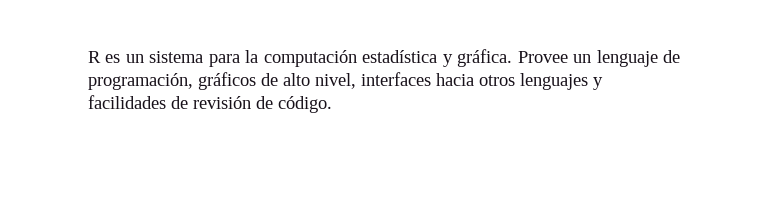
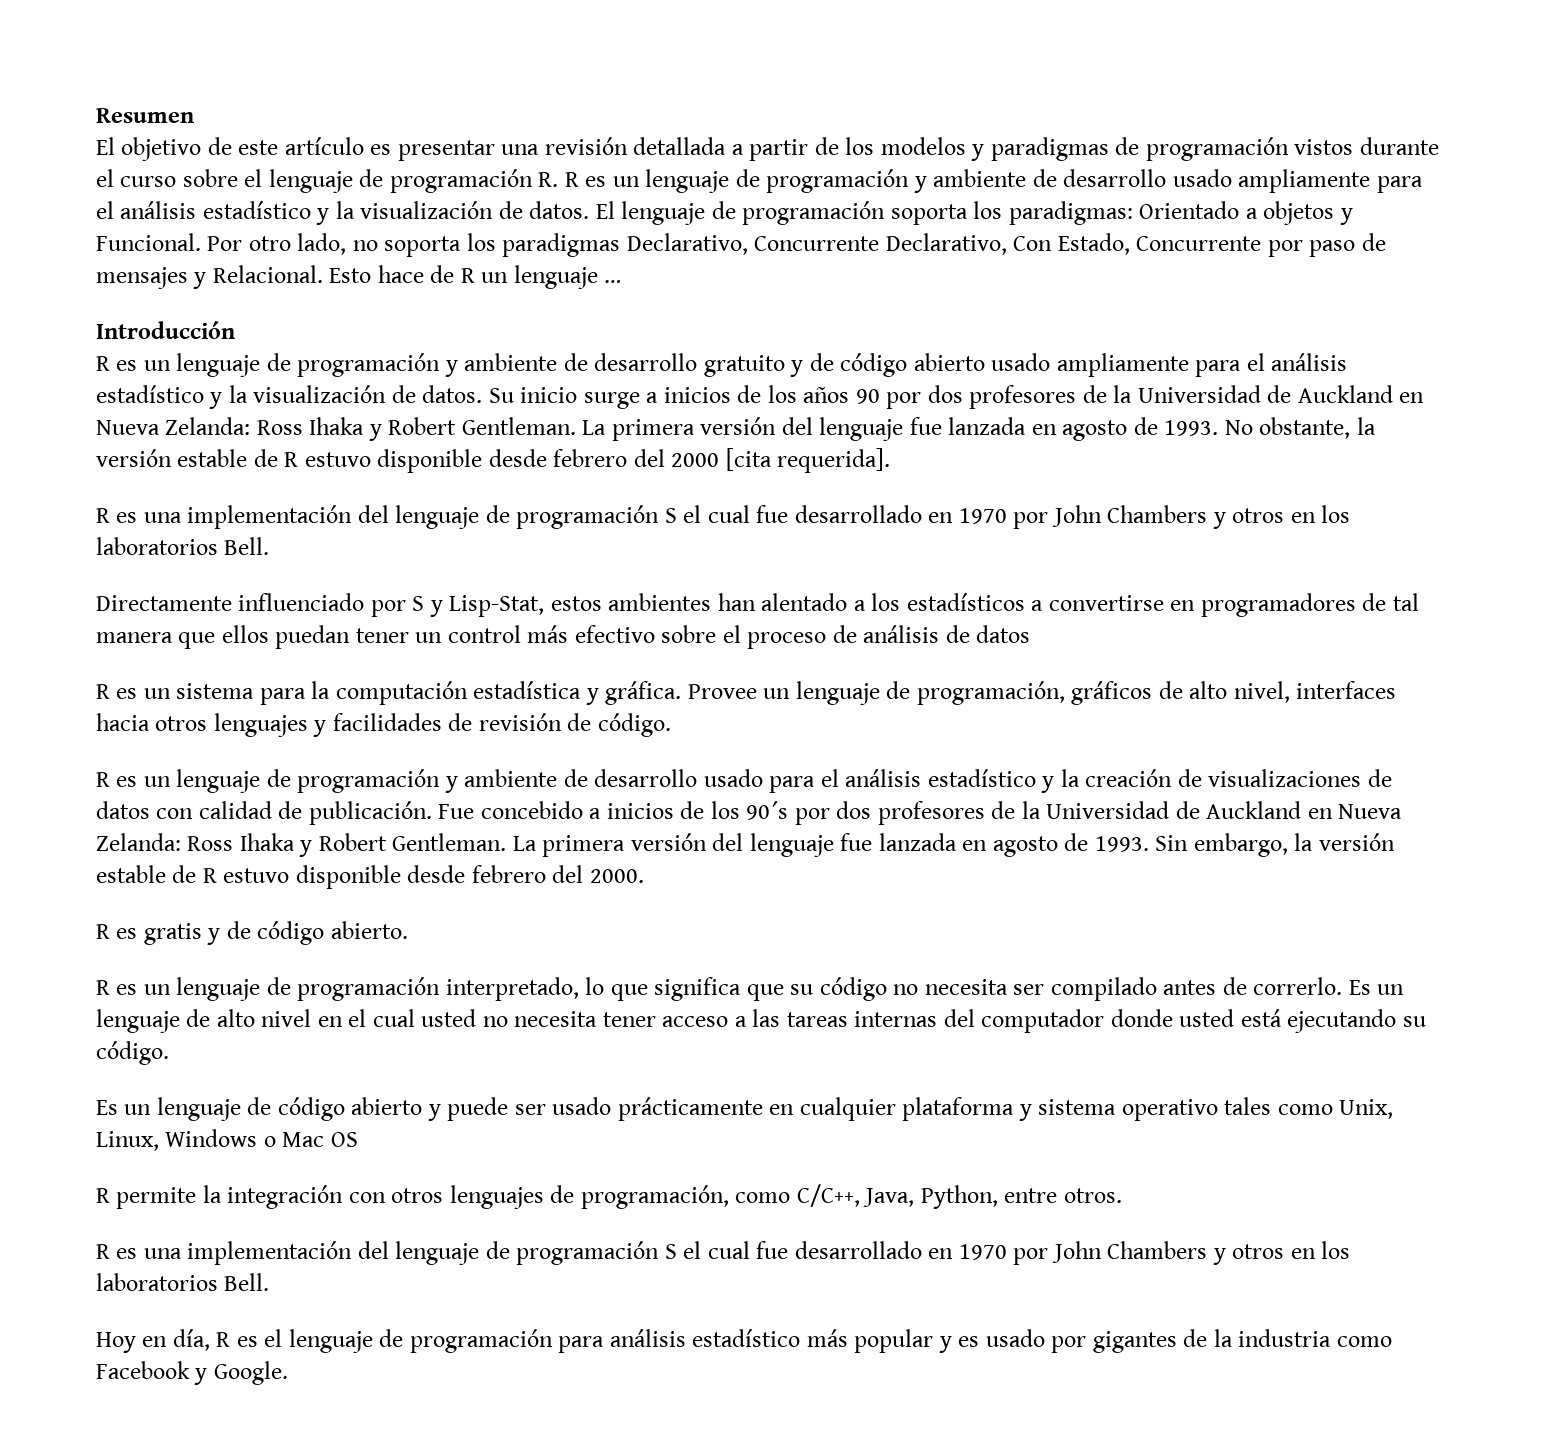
+ Resumen
+ El objetivo de este artículo es presentar una revisión detallada a partir de los modelos y paradigmas de programación vistos durante el curso sobre el lenguaje de programación R. R es un lenguaje de programación y ambiente de desarrollo usado ampliamente para el análisis estadístico y la visualización de datos. El lenguaje de programación soporta los paradigmas: Orientado a objetos y Funcional. Por otro lado, no soporta los paradigmas Declarativo, Concurrente Declarativo, Con Estado, Concurrente por paso de mensajes y Relacional. Esto hace de R un lenguaje …
+ Introducción
+ R es un lenguaje de programación y ambiente de desarrollo gratuito y de código abierto usado ampliamente para el análisis estadístico y la visualización de datos. Su inicio surge a inicios de los años 90 por dos profesores de la Universidad de Auckland en Nueva Zelanda: Ross Ihaka y Robert Gentleman. La primera versión del lenguaje fue lanzada en agosto de 1993. No obstante, la versión estable de R estuvo disponible desde febrero del 2000 [cita requerida].
+ R es una implementación del lenguaje de programación S el cual fue desarrollado en 1970 por John Chambers y otros en los laboratorios Bell.
+ Directamente influenciado por S y Lisp-Stat, estos ambientes han alentado a los estadísticos a convertirse en programadores de tal manera que ellos puedan tener un control más efectivo sobre el proceso de análisis de datos
+ R es un lenguaje de programación y ambiente de desarrollo usado para el análisis estadístico y la creación de visualizaciones de datos con calidad de publicación. Fue concebido a inicios de los 90´s por dos profesores de la Universidad de Auckland en Nueva Zelanda: Ross Ihaka y Robert Gentleman. La primera versión del lenguaje fue lanzada en agosto de 1993. Sin embargo, la versión estable de R estuvo disponible desde febrero del 2000.
+ R es gratis y de código abierto.
+ R es un lenguaje de programación interpretado, lo que significa que su código no necesita ser compilado antes de correrlo. Es un lenguaje de alto nivel en el cual usted no necesita tener acceso a las tareas internas del computador donde usted está ejecutando su código.
+ Es un lenguaje de código abierto y puede ser usado prácticamente en cualquier plataforma y sistema operativo tales como Unix, Linux, Windows o Mac OS
+ R permite la integración con otros lenguajes de programación, como C/C++, Java, Python, entre otros.
+ R es una implementación del lenguaje de programación S el cual fue desarrollado en 1970 por John Chambers y otros en los laboratorios Bell.
+ Hoy en día, R es el lenguaje de programación para análisis estadístico más popular y es usado por gigantes de la industria como Facebook y Google.

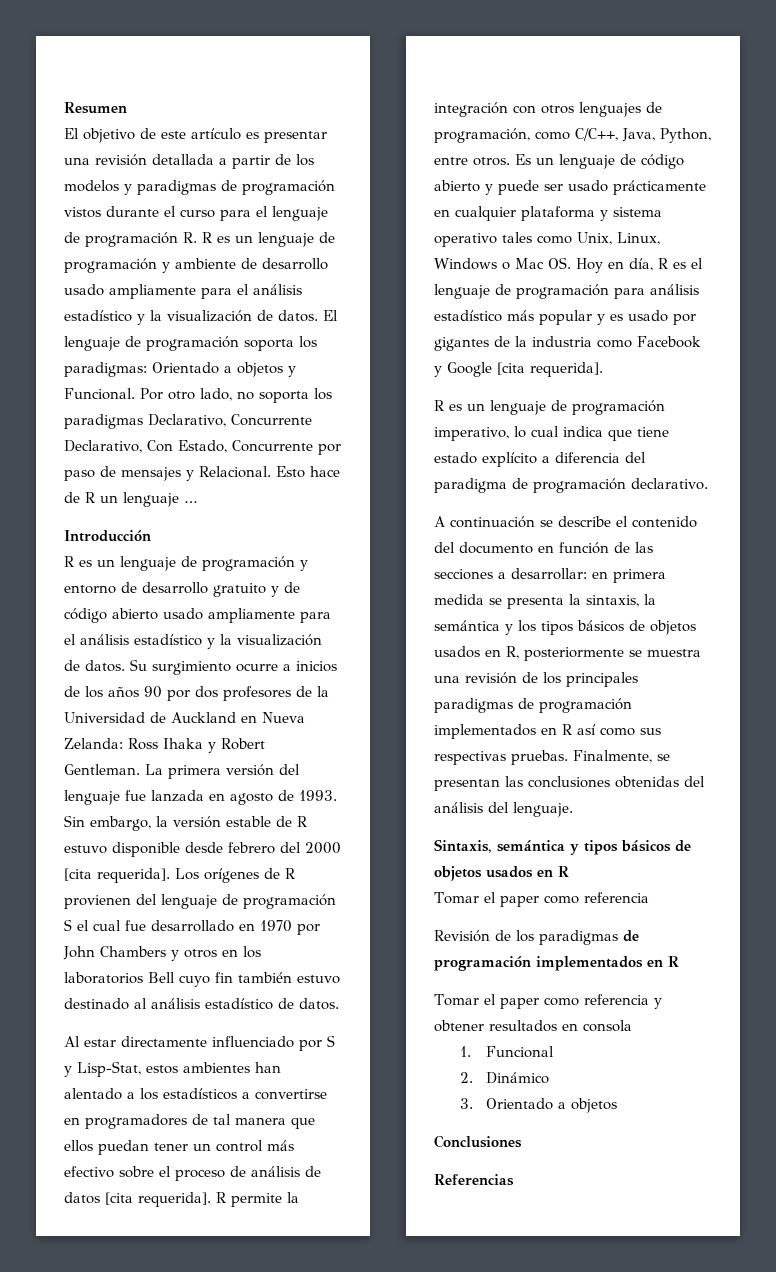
- El objetivo de este artículo es presentar una revisión detallada a partir de los modelos y paradigmas de programación vistos durante el curso sobre el lenguaje de programación R. R es un lenguaje de programación y ambiente de desarrollo usado ampliamente para el análisis estadístico y la visualización de datos.
+ El objetivo de este artículo es presentar una revisión detallada a partir de los modelos y paradigmas de programación vistos durante el curso para el lenguaje de programación R. R es un lenguaje de programación y ambiente de desarrollo usado ampliamente para el análisis estadístico y la visualización de datos.
- R es un lenguaje de programación y ambiente de desarrollo gratuito y de código abierto usado ampliamente para el análisis estadístico y la visualización de datos.
+ R es un lenguaje de programación y entorno de desarrollo gratuito y de código abierto usado ampliamente para el análisis estadístico y la visualización de datos.
- Su inicio surge a inicios de los años 90 por dos profesores de la Universidad de Auckland en Nueva Zelanda: Ross Ihaka y Robert Gentleman.
+ Su surgimiento ocurre a inicios de los años 90 por dos profesores de la Universidad de Auckland en Nueva Zelanda: Ross Ihaka y Robert Gentleman.
- No obstante, la versión estable de R estuvo disponible desde febrero del 2000 [cita requerida].
- R es una implementación del lenguaje de programación S el cual fue desarrollado en 1970 por John Chambers y otros en los laboratorios Bell.
- Directamente influenciado por S y Lisp-Stat, estos ambientes han alentado a los estadísticos a convertirse en programadores de tal manera que ellos puedan tener un control más efectivo sobre el proceso de análisis de datos
- R es un sistema para la computación estadística y gráfica. Provee un lenguaje de programación, gráficos de alto nivel, interfaces hacia otros lenguajes y facilidades de revisión de código.
- R es un lenguaje de programación y ambiente de desarrollo usado para el análisis estadístico y la creación de visualizaciones de datos con calidad de publicación. Fue concebido a inicios de los 90´s por dos profesores de la Universidad de Auckland en Nueva Zelanda: Ross Ihaka y Robert Gentleman. La primera versión del lenguaje fue lanzada en agosto de 1993.
- Sin embargo, la versión estable de R estuvo disponible desde febrero del 2000.
- R es gratis y de código abierto.
- R es un lenguaje de programación interpretado, lo que significa que su código no necesita ser compilado antes de correrlo. Es un lenguaje de alto nivel en el cual usted no necesita tener acceso a las tareas internas del computador donde usted está ejecutando su código.
- Es un lenguaje de código abierto y puede ser usado prácticamente en cualquier plataforma y sistema operativo tales como Unix, Linux, Windows o Mac OS
- R permite la integración con otros lenguajes de programación, como C/C++, Java, Python, entre otros.
- R es una implementación del lenguaje de programación S el cual fue desarrollado en 1970 por John Chambers y otros en los laboratorios Bell.
- Hoy en día, R es el lenguaje de programación para análisis estadístico más popular y es usado por gigantes de la industria como Facebook y Google.
+ Sin embargo, la versión estable de R estuvo disponible desde febrero del 2000 [cita requerida]. Los orígenes de R provienen del lenguaje de programación S el cual fue desarrollado en 1970 por John Chambers y otros en los laboratorios Bell cuyo fin también estuvo destinado al análisis estadístico de datos.
+ Al estar directamente influenciado por S y Lisp-Stat, estos ambientes han alentado a los estadísticos a convertirse en programadores de tal manera que ellos puedan tener un control más efectivo sobre el proceso de análisis de datos [cita requerida]. R permite la integración con otros lenguajes de programación, como C/C++, Java, Python, entre otros. Es un lenguaje de código abierto y puede ser usado prácticamente en cualquier plataforma y sistema operativo tales como Unix, Linux, Windows o Mac OS. Hoy en día, R es el lenguaje de programación para análisis estadístico más popular y es usado por gigantes de la industria como Facebook y Google [cita requerida].
+ R es un lenguaje de programación imperativo, lo cual indica que tiene estado explícito a diferencia del paradigma de programación declarativo.
+ A continuación se describe el contenido del documento en función de las secciones a desarrollar: en primera medida se presenta la sintaxis, la semántica y los tipos básicos de objetos usados en R, posteriormente se muestra una revisión de los principales paradigmas de programación implementados en R así como sus respectivas pruebas. Finalmente, se presentan las conclusiones obtenidas del análisis del lenguaje.
+ Sintaxis, semántica y tipos básicos de objetos usados en R
+ Tomar el paper como referencia
+ Revisión de los paradigmas de programación implementados en R
+ Tomar el paper como referencia y obtener resultados en consola
+ 1. Funcional
+ 2. Dinámico
+ 3. Orientado a objetos
+ Conclusiones
+ Referencias

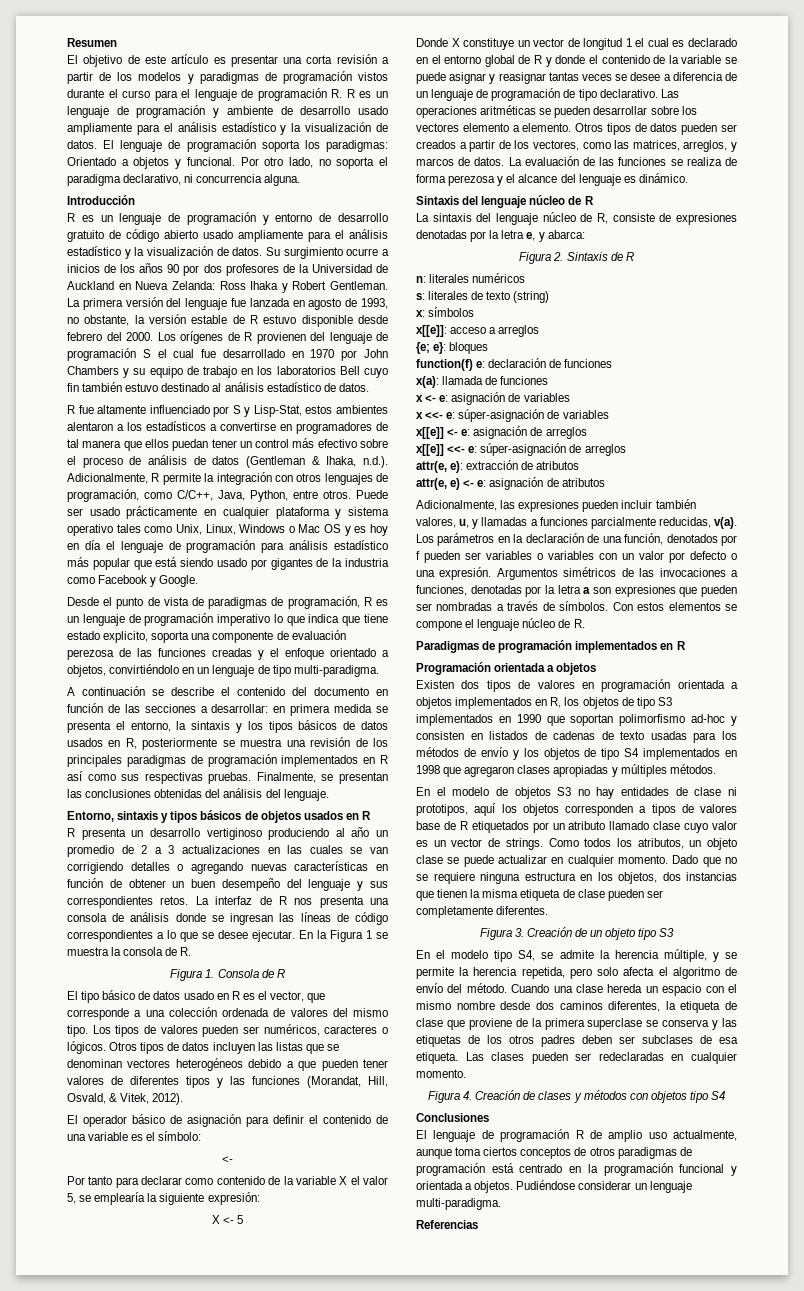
- El objetivo de este artículo es presentar una revisión detallada a partir de los modelos y paradigmas de programación vistos durante el curso para el lenguaje de programación R. R es un lenguaje de programación y ambiente de desarrollo usado ampliamente para el análisis estadístico y la visualización de datos.
+ El objetivo de este artículo es presentar una corta revisión a partir de los modelos y paradigmas de programación vistos durante el curso para el lenguaje de programación R. R es un lenguaje de programación y ambiente de desarrollo usado ampliamente para el análisis estadístico y la visualización de datos.
- El lenguaje de programación soporta los paradigmas: Orientado a objetos y Funcional.
+ El lenguaje de programación soporta los paradigmas: Orientado a objetos y funcional.
- Por otro lado, no soporta los paradigmas Declarativo, Concurrente Declarativo, Con Estado, Concurrente por paso de mensajes y Relacional. Esto hace de R un lenguaje …
+ Por otro lado, no soporta el paradigma declarativo, ni concurrencia alguna.
- R es un lenguaje de programación y entorno de desarrollo gratuito y de código abierto usado ampliamente para el análisis estadístico y la visualización de datos.
+ R es un lenguaje de programación y entorno de desarrollo gratuito de código abierto usado ampliamente para el análisis estadístico y la visualización de datos.
- La primera versión del lenguaje fue lanzada en agosto de 1993. Sin embargo, la versión estable de R estuvo disponible desde febrero del 2000 [cita requerida].
+ La primera versión del lenguaje fue lanzada en agosto de 1993, no obstante, la versión estable de R estuvo disponible desde febrero del 2000.
- Los orígenes de R provienen del lenguaje de programación S el cual fue desarrollado en 1970 por John Chambers y otros en los laboratorios Bell cuyo fin también estuvo destinado al análisis estadístico de datos.
+ Los orígenes de R provienen del lenguaje de programación S el cual fue desarrollado en 1970 por John Chambers y su equipo de trabajo en los laboratorios Bell cuyo fin también estuvo destinado al análisis estadístico de datos.
- Al estar directamente influenciado por S y Lisp-Stat, estos ambientes han alentado a los estadísticos a convertirse en programadores de tal manera que ellos puedan tener un control más efectivo sobre el proceso de análisis de datos [cita requerida]. R permite la integración con otros lenguajes de programación, como C/C++, Java, Python, entre otros.
+ R fue altamente influenciado por S y Lisp-Stat, estos ambientes alentaron a los estadísticos a convertirse en programadores de tal manera que ellos puedan tener un control más efectivo sobre el proceso de análisis de datos (Gentleman & Ihaka, n.d.). Adicionalmente, R permite la integración con otros lenguajes de programación, como C/C++, Java, Python, entre otros.
- Es un lenguaje de código abierto y puede ser usado prácticamente en cualquier plataforma y sistema operativo tales como Unix, Linux, Windows o Mac OS. Hoy en día, R es el lenguaje de programación para análisis estadístico más popular y es usado por gigantes de la industria como Facebook y Google [cita requerida].
- R es un lenguaje de programación imperativo, lo cual indica que tiene estado explícito a diferencia del paradigma de programación declarativo.
+ Puede ser usado prácticamente en cualquier plataforma y sistema operativo tales como Unix, Linux, Windows o Mac OS y es hoy en día el lenguaje de programación para análisis estadístico más popular que está siendo usado por gigantes de la industria como Facebook y Google.
+ Desde el punto de vista de paradigmas de programación, R es un lenguaje de programación imperativo lo que indica que tiene estado explicito, soporta una componente de evaluación perezosa de las funciones creadas y el enfoque orientado a objetos, convirtiéndolo en un lenguaje de tipo multi-paradigma.
- A continuación se describe el contenido del documento en función de las secciones a desarrollar: en primera medida se presenta la sintaxis, la semántica y los tipos básicos de objetos usados en R, posteriormente se muestra una revisión de los principales paradigmas de programación implementados en R así como sus respectivas pruebas.
+ A continuación se describe el contenido del documento en función de las secciones a desarrollar: en primera medida se presenta el entorno, la sintaxis y los tipos básicos de datos usados en R, posteriormente se muestra una revisión de los principales paradigmas de programación implementados en R así como sus respectivas pruebas.
- Sintaxis, semántica y tipos básicos de objetos usados en R
- Tomar el paper como referencia
- Revisión de los paradigmas de programación implementados en R
+ Entorno, sintaxis y tipos básicos de objetos usados en R
+ R presenta un desarrollo vertiginoso produciendo al año un promedio de 2 a 3 actualizaciones en las cuales se van corrigiendo detalles o agregando nuevas características en función de obtener un buen desempeño del lenguaje y sus correspondientes retos. La interfaz de R nos presenta una consola de análisis donde se ingresan las líneas de código correspondientes a lo que se desee ejecutar. En la Figura 1 se muestra la consola de R.
+ Figura 1. Consola de R
+ El tipo básico de datos usado en R es el vector, que corresponde a una colección ordenada de valores del mismo tipo. Los tipos de valores pueden ser numéricos, caracteres o lógicos. Otros tipos de datos incluyen las listas que se denominan vectores heterogéneos debido a que pueden tener valores de diferentes tipos y las funciones (Morandat, Hill, Osvald, & Vitek, 2012).
+ El operador básico de asignación para definir el contenido de una variable es el símbolo:
+ <-
+ Por tanto para declarar como contenido de la variable X el valor 5, se emplearía la siguiente expresión:
+ X <- 5
+ Donde X constituye un vector de longitud 1 el cual es declarado en el entorno global de R y donde el contenido de la variable se puede asignar y reasignar tantas veces se desee a diferencia de un lenguaje de programación de tipo declarativo. Las operaciones aritméticas se pueden desarrollar sobre los vectores elemento a elemento. Otros tipos de datos pueden ser creados a partir de los vectores, como las matrices, arreglos, y marcos de datos. La evaluación de las funciones se realiza de forma perezosa y el alcance del lenguaje es dinámico.
+ Sintaxis del lenguaje núcleo de R
+ La sintaxis del lenguaje núcleo de R, consiste de expresiones denotadas por la letra e, y abarca:
+ Figura 2. Sintaxis de R
+ n: literales numéricos
+ s: literales de texto (string)
+ x: símbolos
+ x[[e]]: acceso a arreglos
+ {e; e}: bloques
+ function(f) e: declaración de funciones
+ x(a): llamada de funciones
+ x <- e: asignación de variables
+ x <<- e: súper-asignación de variables
+ x[[e]] <- e: asignación de arreglos
+ x[[e]] <<- e: súper-asignación de arreglos
+ attr(e, e): extracción de atributos
+ attr(e, e) <- e: asignación de atributos
+ Adicionalmente, las expresiones pueden incluir también valores, u, y llamadas a funciones parcialmente reducidas, v(a). Los parámetros en la declaración de una función, denotados por f pueden ser variables o variables con un valor por defecto o una expresión. Argumentos simétricos de las invocaciones a funciones, denotadas por la letra a son expresiones que pueden ser nombradas a través de símbolos. Con estos elementos se compone el lenguaje núcleo de R.
+ Paradigmas de programación implementados en R
- Tomar el paper como referencia y obtener resultados en consola
- 1. Funcional
- 2. Dinámico
- 3. Orientado a objetos
+ Programación orientada a objetos
+ Existen dos tipos de valores en programación orientada a objetos implementados en R, los objetos de tipo S3 implementados en 1990 que soportan polimorfismo ad-hoc y consisten en listados de cadenas de texto usadas para los métodos de envío y los objetos de tipo S4 implementados en 1998 que agregaron clases apropiadas y múltiples métodos.
+ En el modelo de objetos S3 no hay entidades de clase ni prototipos, aquí los objetos corresponden a tipos de valores base de R etiquetados por un atributo llamado clase cuyo valor es un vector de strings. Como todos los atributos, un objeto clase se puede actualizar en cualquier momento. Dado que no se requiere ninguna estructura en los objetos, dos instancias que tienen la misma etiqueta de clase pueden ser completamente diferentes.
+ Figura 3. Creación de un objeto tipo S3
+ En el modelo tipo S4, se admite la herencia múltiple, y se permite la herencia repetida, pero solo afecta el algoritmo de envío del método. Cuando una clase hereda un espacio con el mismo nombre desde dos caminos diferentes, la etiqueta de clase que proviene de la primera superclase se conserva y las etiquetas de los otros padres deben ser subclases de esa etiqueta. Las clases pueden ser redeclaradas en cualquier momento.
+ Figura 4. Creación de clases y métodos con objetos tipo S4
  Conclusiones
+ El lenguaje de programación R de amplio uso actualmente, aunque toma ciertos conceptos de otros paradigmas de programación está centrado en la programación funcional y orientada a objetos. Pudiéndose considerar un lenguaje multi-paradigma.

